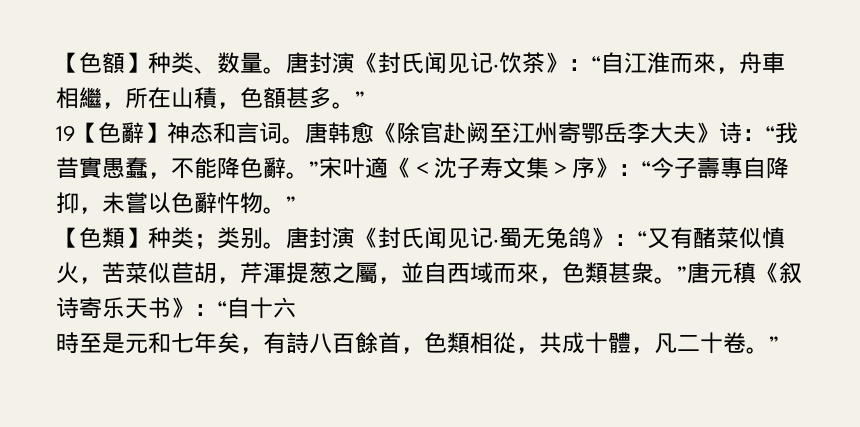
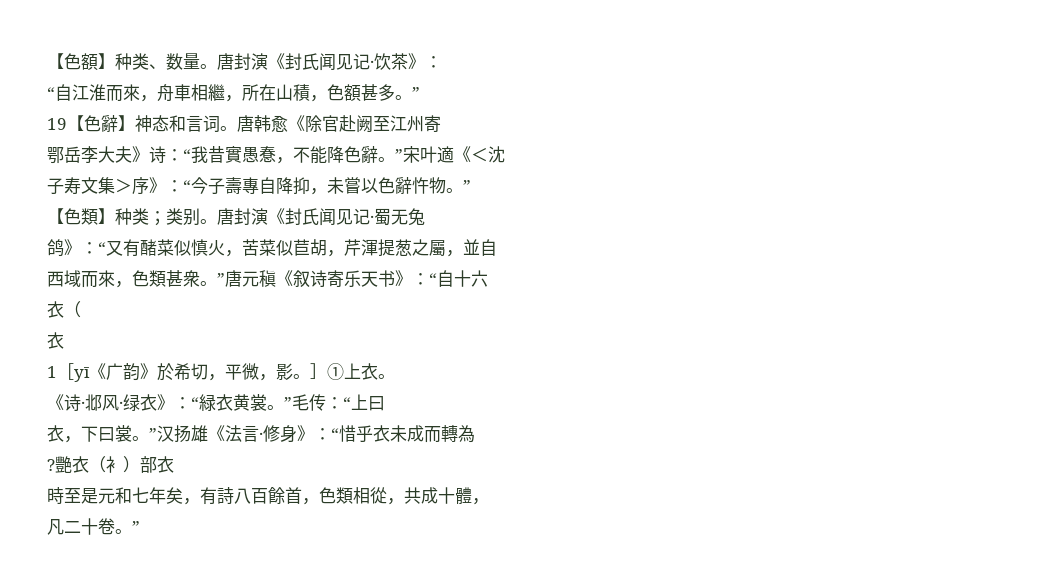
- 唐封演《封氏闻见记·饮茶》：“自江淮而來，舟車相繼，所在山積，色額甚多。”
+ 唐封演《封氏闻见记·饮茶》：
+ “自江淮而來，舟車相繼，所在山積，色額甚多。”
- 唐韩愈《除官赴阙至江州寄鄂岳李大夫》诗：“我昔實愚蠢，不能降色辭。”宋叶適《＜沈子寿文集＞序》：“今子壽專自降抑，未嘗以色辭忤物。”
+ 唐韩愈《除官赴阙至江州寄
+ 鄂岳李大夫》诗：“我昔實愚惷，不能降色辭。”宋叶適《＜沈
+ 子寿文集＞序》：“今子壽專自降抑，未嘗以色辭忤物。”
- 唐封演《封氏闻见记·蜀无兔鸽》：“又有醏菜似慎火，苦菜似苣胡，芹渾提葱之屬，並自西域而來，色類甚衆。”唐元稹《叙诗寄乐天书》：“自十六
+ 唐封演《封氏闻见记·蜀无兔
+ 鸽》：“又有醏菜似慎火，苦菜似苣胡，芹渾提葱之屬，並自
+ 西域而來，色類甚衆。”唐元稹《叙诗寄乐天书》：“自十六
+ 衣（
+ 衣
+ 1［yī《广韵》於希切，平微，影。］①上衣。
+ 《诗·邶风·绿衣》：“緑衣黄裳。”毛传：“上曰
+ 衣，下曰裳。”汉扬雄《法言·修身》：“惜乎衣未成而轉為
+ ?艷衣（衤）部衣
- 時至是元和七年矣，有詩八百餘首，色類相從，共成十體，凡二十卷。”
+ 時至是元和七年矣，有詩八百餘首，色類相從，共成十體，
+ 凡二十卷。”

